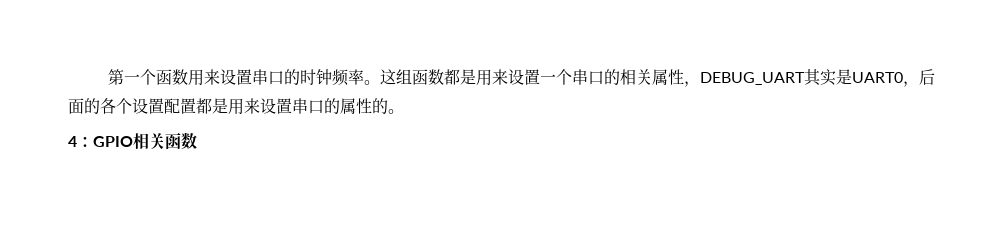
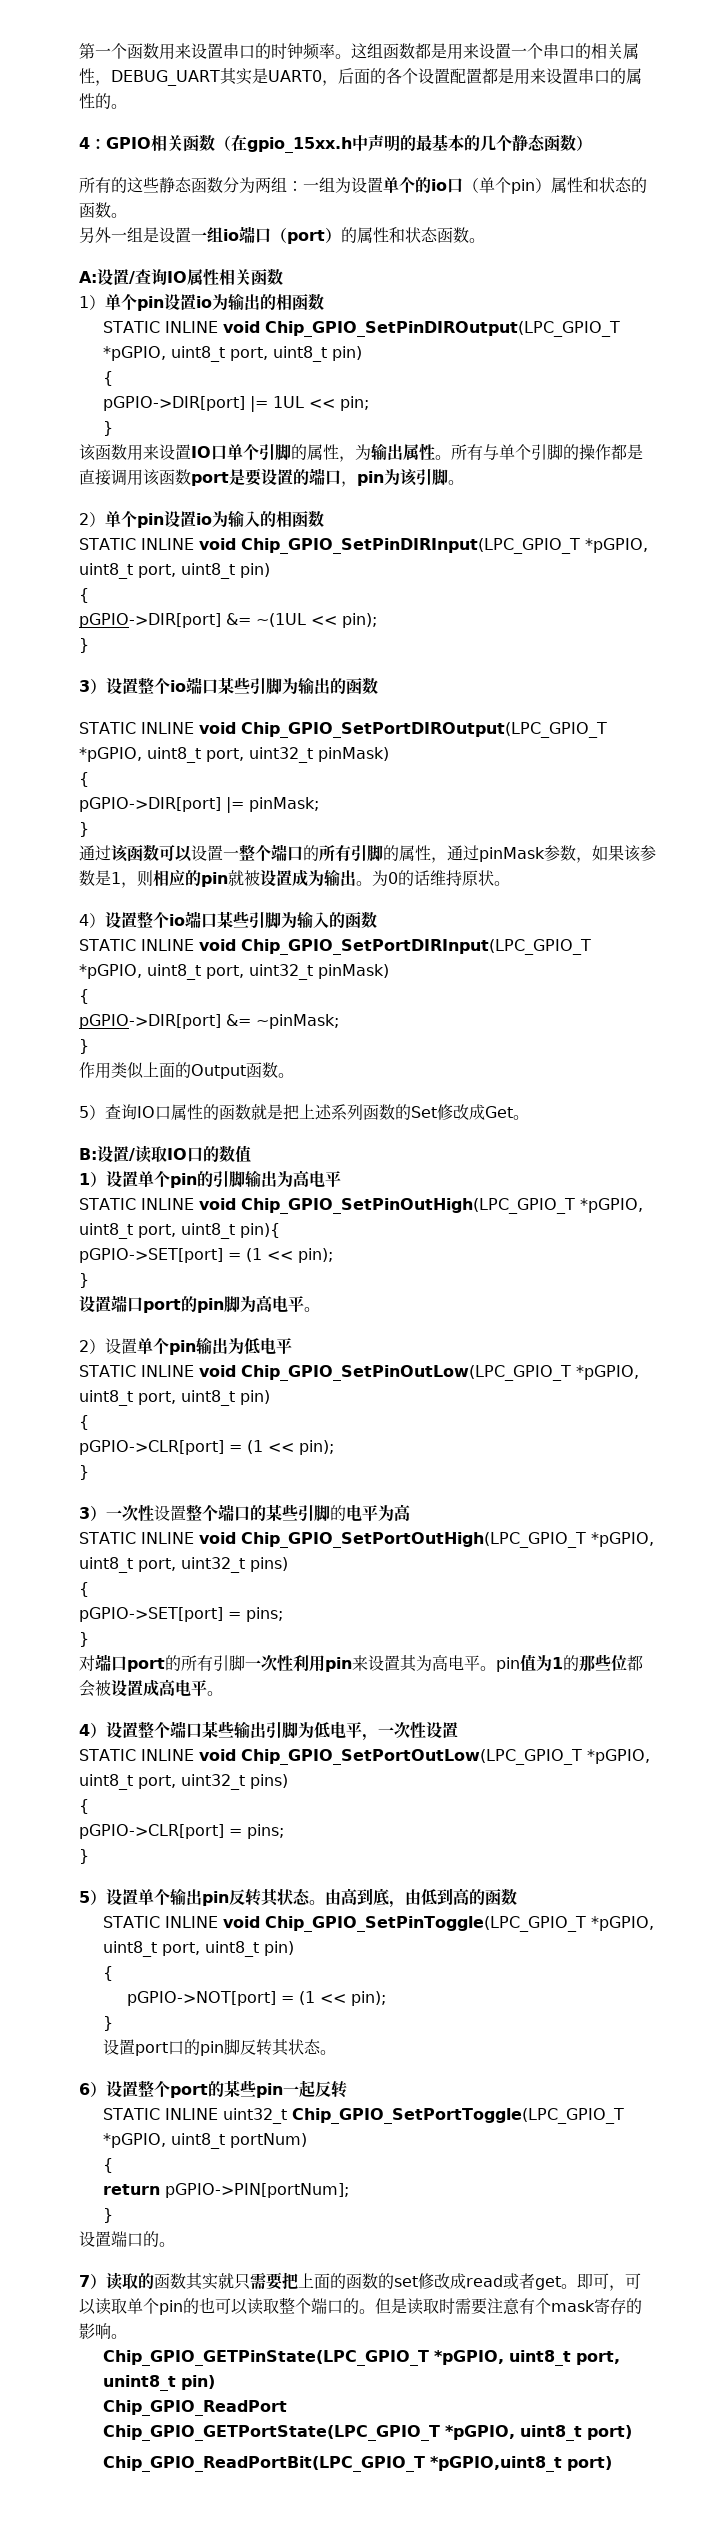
- 4：GPIO相关函数
+ 4：GPIO相关函数（在gpio_15xx.h中声明的最基本的几个静态函数）
+ 所有的这些静态函数分为两组：一组为设置单个的io口（单个pin）属性和状态的函数。
+ 另外一组是设置一组io端口（port）的属性和状态函数。
+ A:设置/查询IO属性相关函数
+ 1）单个pin设置io为输出的相函数
+ STATIC INLINE void Chip_GPIO_SetPinDIROutput(LPC_GPIO_T *pGPIO, uint8_t port, uint8_t pin)
+ {
+ pGPIO->DIR[port] |= 1UL << pin;
+ }
+ 该函数用来设置IO口单个引脚的属性，为输出属性。所有与单个引脚的操作都是直接调用该函数port是要设置的端口，pin为该引脚。
+ 2）单个pin设置io为输入的相函数
+ STATIC INLINE void Chip_GPIO_SetPinDIRInput(LPC_GPIO_T *pGPIO, uint8_t port, uint8_t pin)
+ {
+ pGPIO->DIR[port] &= ~(1UL << pin);
+ }
+ 3）设置整个io端口某些引脚为输出的函数
+ STATIC INLINE void Chip_GPIO_SetPortDIROutput(LPC_GPIO_T *pGPIO, uint8_t port, uint32_t pinMask)
+ {
+ pGPIO->DIR[port] |= pinMask;
+ }
+ 通过该函数可以设置一整个端口的所有引脚的属性，通过pinMask参数，如果该参数是1，则相应的pin就被设置成为输出。为0的话维持原状。
+ 4）设置整个io端口某些引脚为输入的函数
+ STATIC INLINE void Chip_GPIO_SetPortDIRInput(LPC_GPIO_T *pGPIO, uint8_t port, uint32_t pinMask)
+ {
+ pGPIO->DIR[port] &= ~pinMask;
+ }
+ 作用类似上面的Output函数。
+ 5）查询IO口属性的函数就是把上述系列函数的Set修改成Get。
+ B:设置/读取IO口的数值
+ 1）设置单个pin的引脚输出为高电平
+ STATIC INLINE void Chip_GPIO_SetPinOutHigh(LPC_GPIO_T *pGPIO, uint8_t port, uint8_t pin){
+ pGPIO->SET[port] = (1 << pin);
+ }
+ 设置端口port的pin脚为高电平。
+ 2）设置单个pin输出为低电平
+ STATIC INLINE void Chip_GPIO_SetPinOutLow(LPC_GPIO_T *pGPIO, uint8_t port, uint8_t pin)
+ {
+ pGPIO->CLR[port] = (1 << pin);
+ }
+ 3）一次性设置整个端口的某些引脚的电平为高
+ STATIC INLINE void Chip_GPIO_SetPortOutHigh(LPC_GPIO_T *pGPIO, uint8_t port, uint32_t pins)
+ {
+ pGPIO->SET[port] = pins;
+ }
+ 对端口port的所有引脚一次性利用pin来设置其为高电平。pin值为1的那些位都会被设置成高电平。
+ 4）设置整个端口某些输出引脚为低电平，一次性设置
+ STATIC INLINE void Chip_GPIO_SetPortOutLow(LPC_GPIO_T *pGPIO, uint8_t port, uint32_t pins)
+ {
+ pGPIO->CLR[port] = pins;
+ }
+ 5）设置单个输出pin反转其状态。由高到底，由低到高的函数
+ STATIC INLINE void Chip_GPIO_SetPinToggle(LPC_GPIO_T *pGPIO, uint8_t port, uint8_t pin)
+ {
+ pGPIO->NOT[port] = (1 << pin);
+ }
+ 设置port口的pin脚反转其状态。
+ 6）设置整个port的某些pin一起反转
+ STATIC INLINE uint32_t Chip_GPIO_SetPortToggle(LPC_GPIO_T *pGPIO, uint8_t portNum)
+ {
+ return pGPIO->PIN[portNum];
+ }
+ 设置端口的。
+ 7）读取的函数其实就只需要把上面的函数的set修改成read或者get。即可，可以读取单个pin的也可以读取整个端口的。但是读取时需要注意有个mask寄存的影响。
+ Chip_GPIO_GETPinState(LPC_GPIO_T *pGPIO, uint8_t port, unint8_t pin)
+ Chip_GPIO_ReadPort
+ Chip_GPIO_GETPortState(LPC_GPIO_T *pGPIO, uint8_t port)
+ Chip_GPIO_ReadPortBit(LPC_GPIO_T *pGPIO,uint8_t port)

